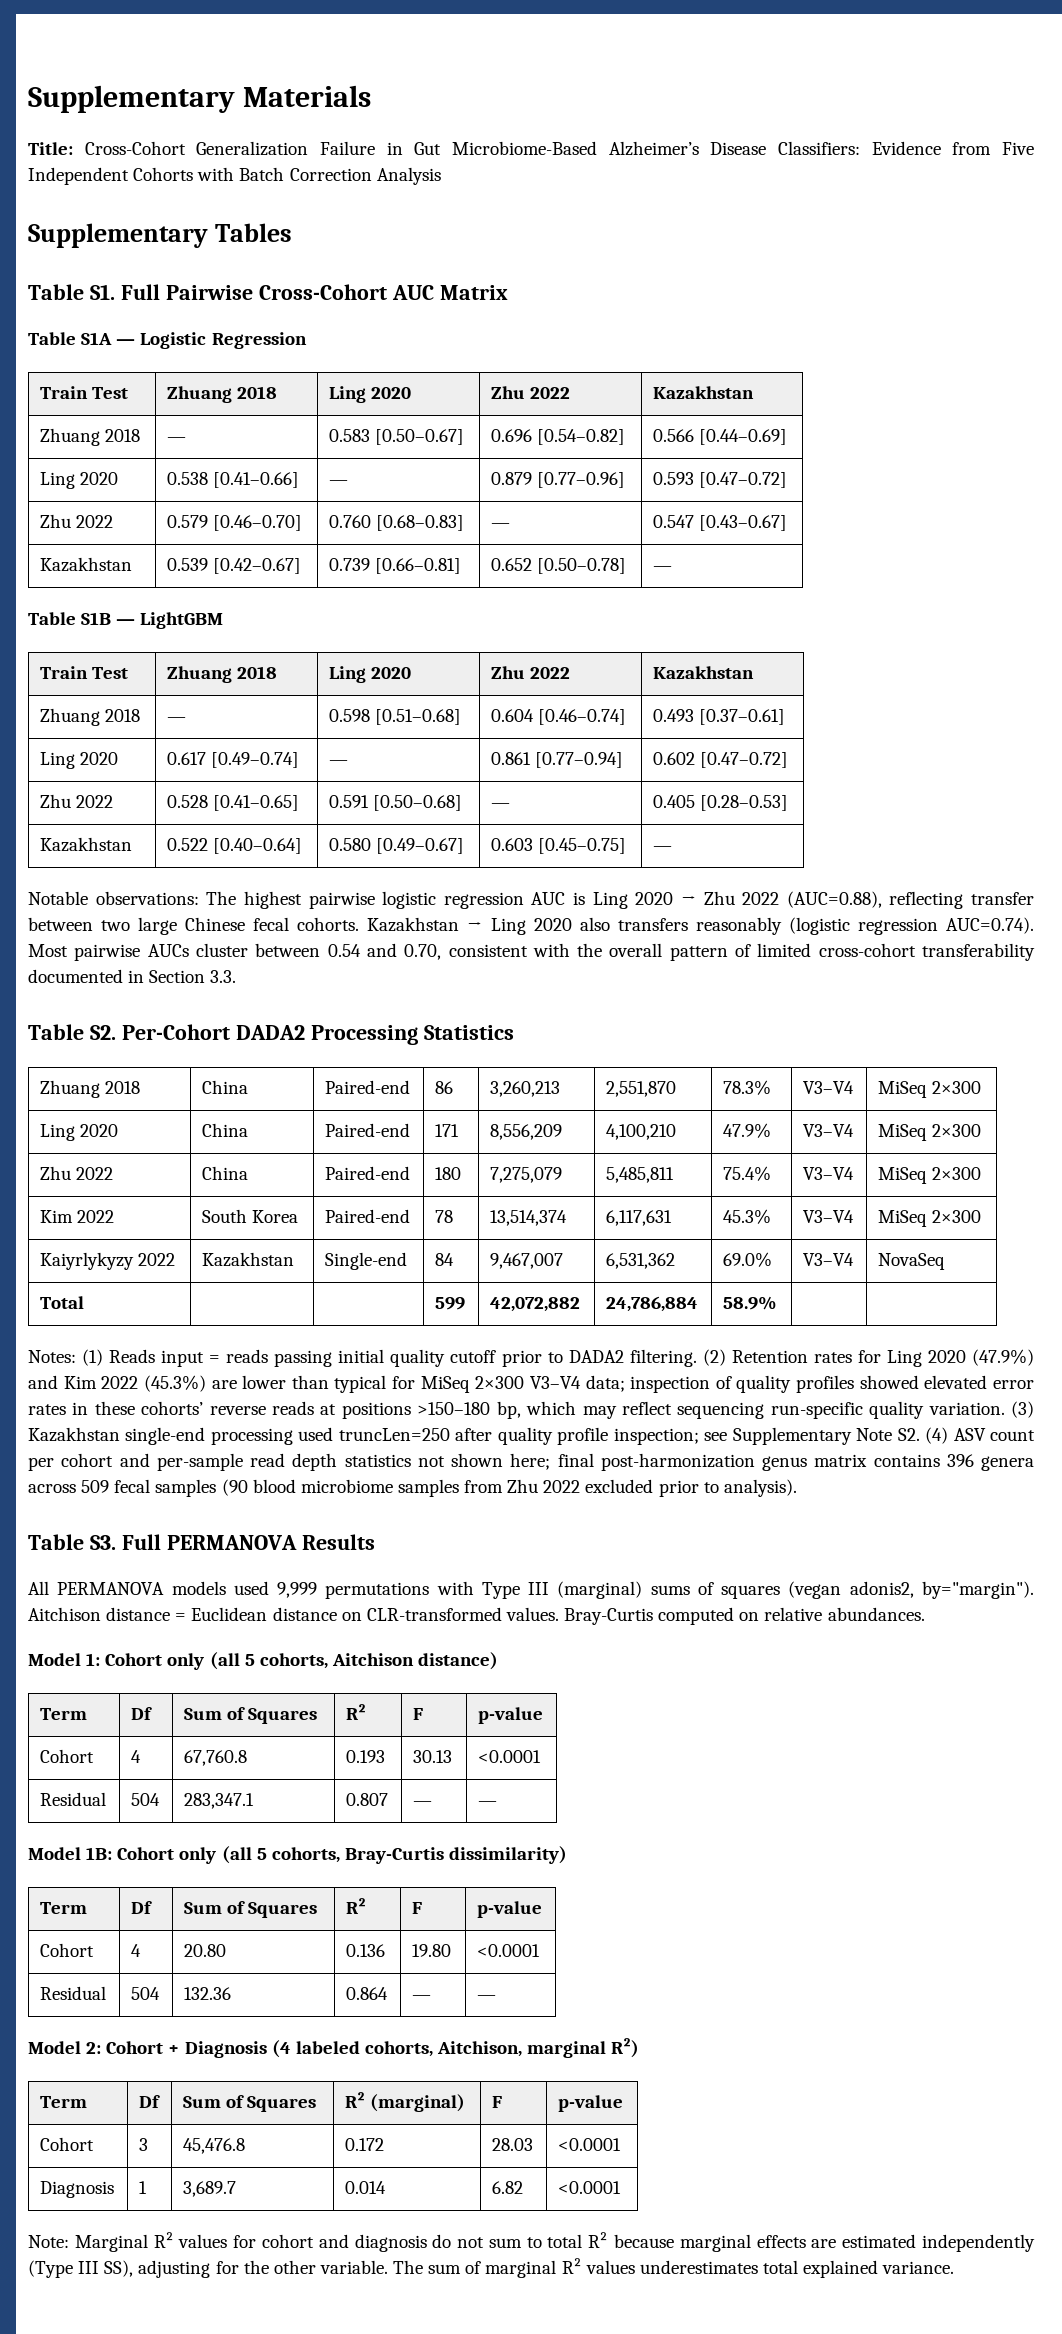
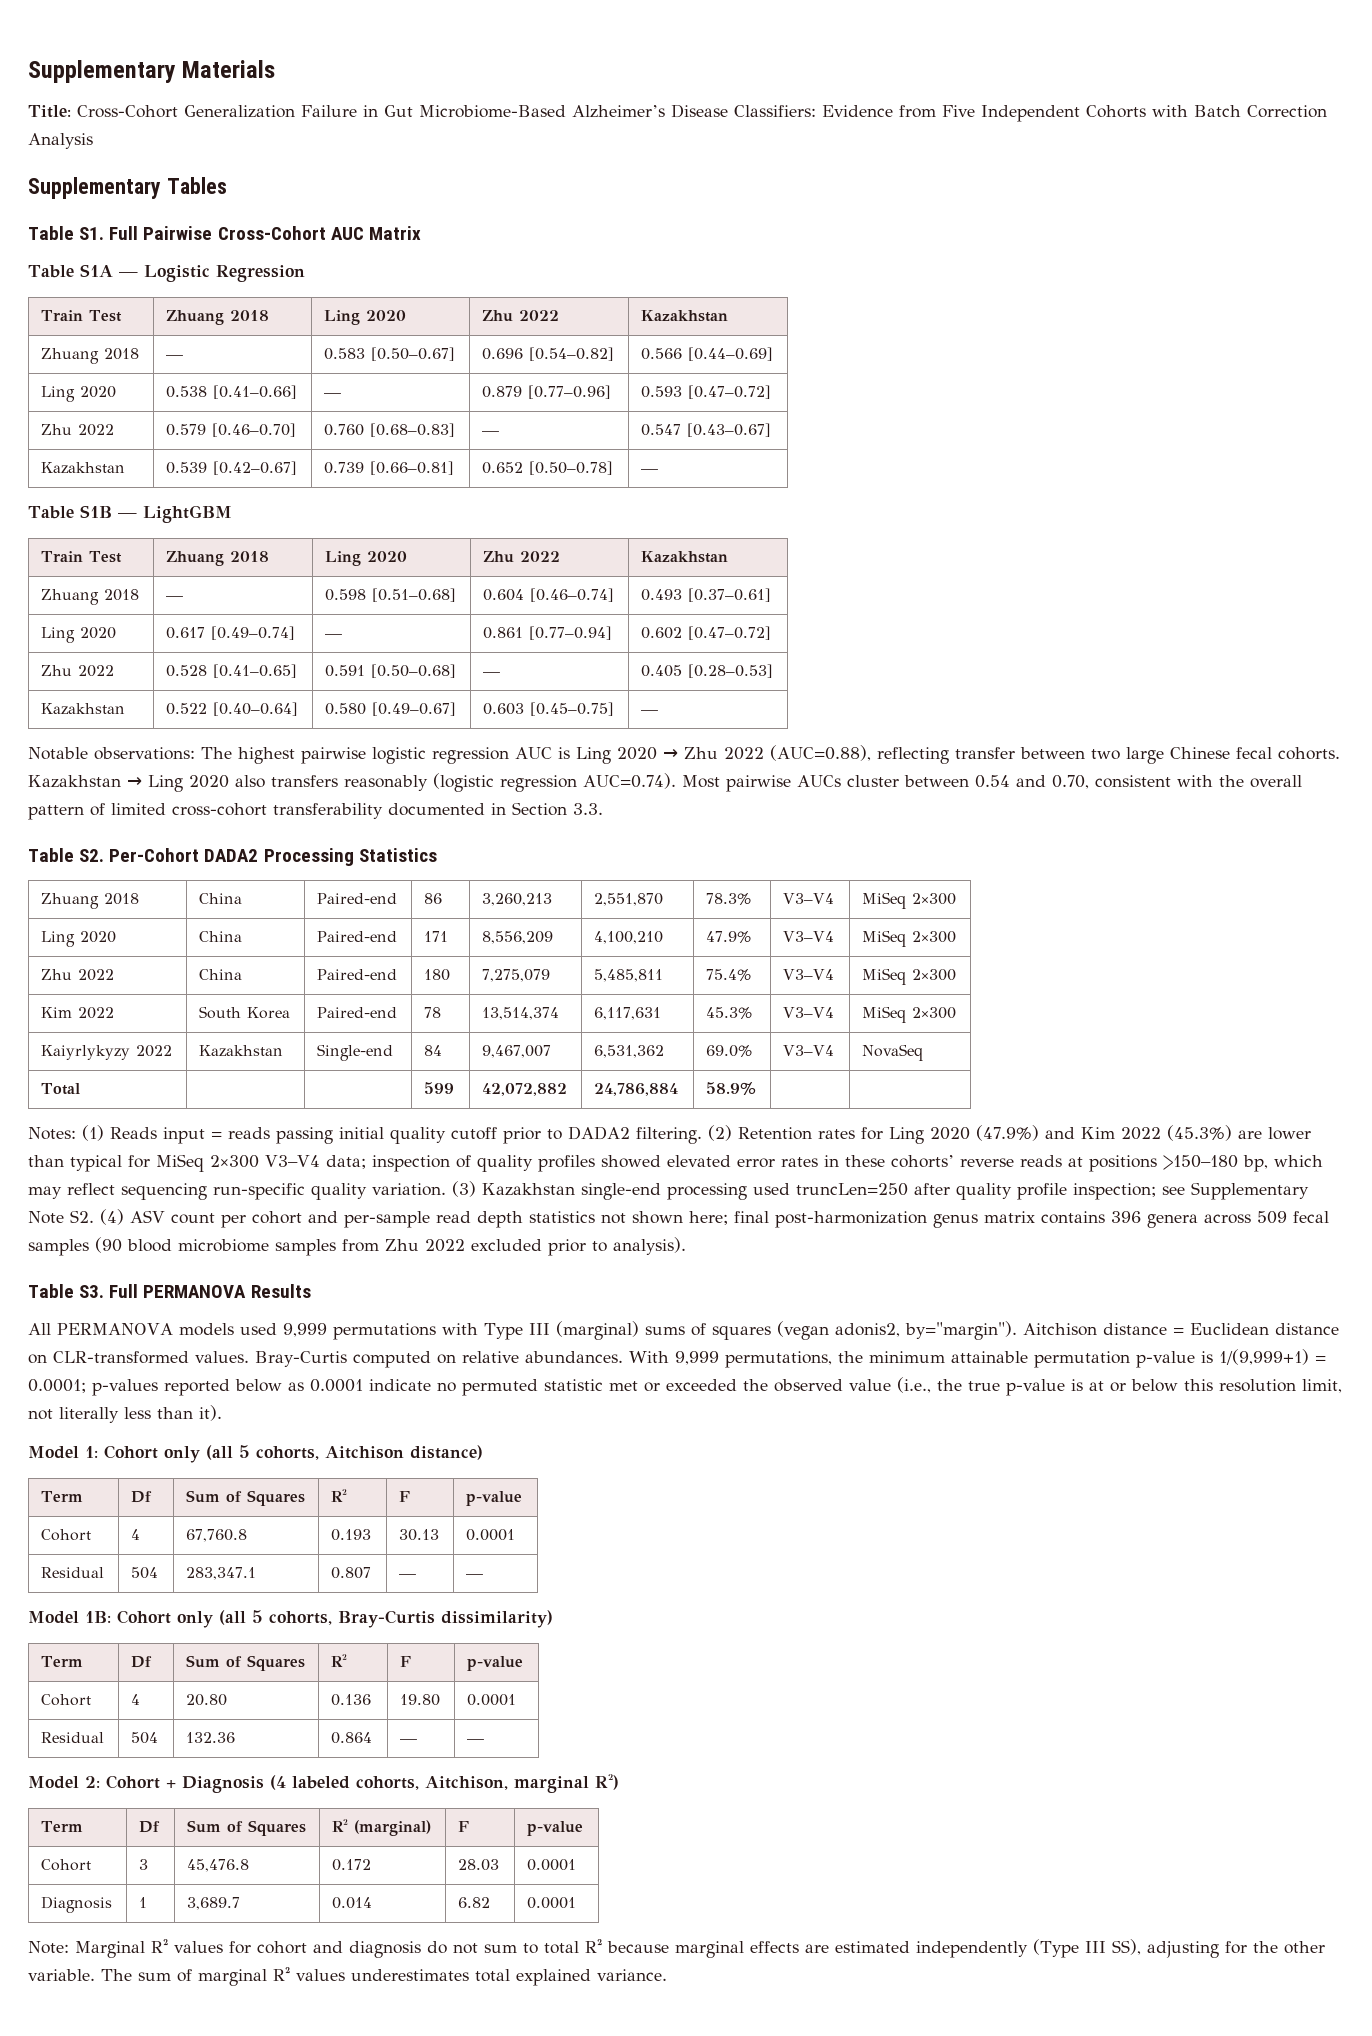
+ With 9,999 permutations, the minimum attainable permutation p-value is 1/(9,999+1) = 0.0001; p-values reported below as 0.0001 indicate no permuted statistic met or exceeded the observed value (i.e., the true p-value is at or below this resolution limit, not literally less than it).
- Cohort | 4 | 67,760.8 | 0.193 | 30.13 | <0.0001
+ Cohort | 4 | 67,760.8 | 0.193 | 30.13 | 0.0001
- Cohort | 4 | 20.80 | 0.136 | 19.80 | <0.0001
+ Cohort | 4 | 20.80 | 0.136 | 19.80 | 0.0001
- Cohort | 3 | 45,476.8 | 0.172 | 28.03 | <0.0001
+ Cohort | 3 | 45,476.8 | 0.172 | 28.03 | 0.0001
- Diagnosis | 1 | 3,689.7 | 0.014 | 6.82 | <0.0001
+ Diagnosis | 1 | 3,689.7 | 0.014 | 6.82 | 0.0001

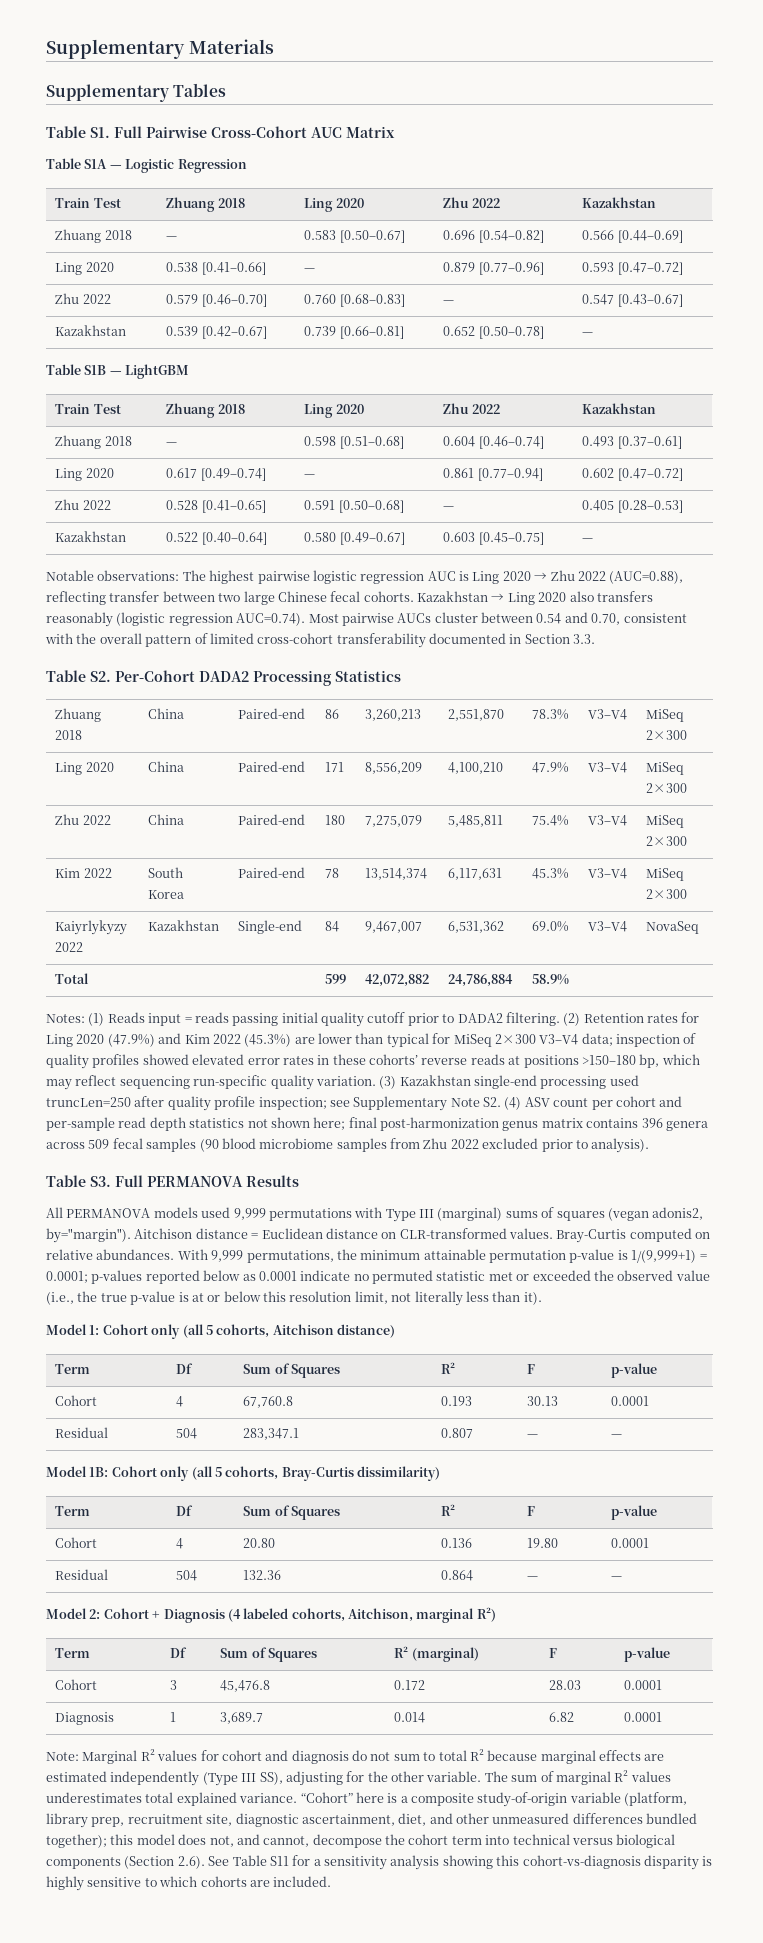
- Title: Cross-Cohort Generalization Failure in Gut Microbiome-Based Alzheimer’s Disease Classifiers: Evidence from Five Independent Cohorts with Batch Correction Analysis
+ “Cohort” here is a composite study-of-origin variable (platform, library prep, recruitment site, diagnostic ascertainment, diet, and other unmeasured differences bundled together); this model does not, and cannot, decompose the cohort term into technical versus biological components (Section 2.6). See Table S11 for a sensitivity analysis showing this cohort-vs-diagnosis disparity is highly sensitive to which cohorts are included.

